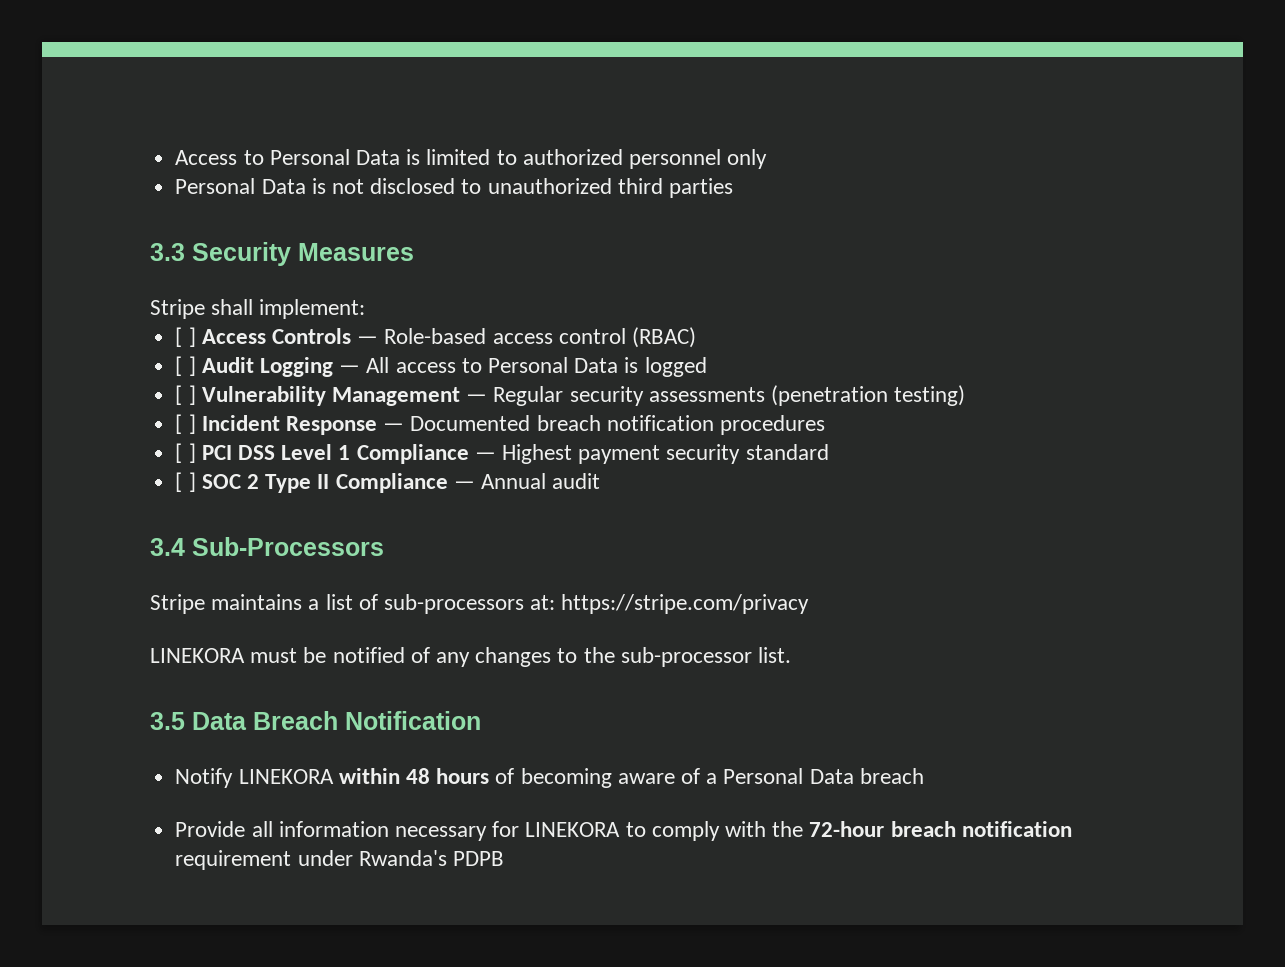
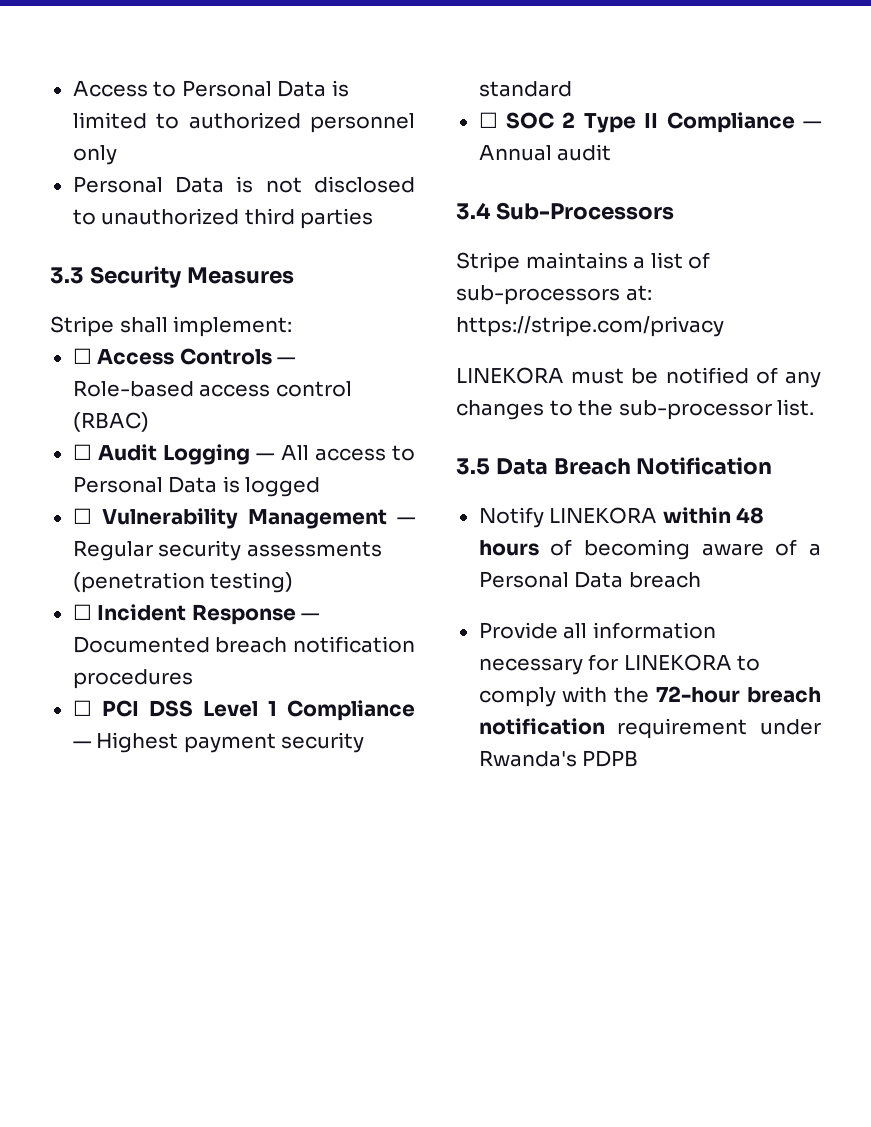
- [ ] Access Controls — Role-based access control (RBAC)
+ ☐ Access Controls — Role-based access control (RBAC)
- [ ] Audit Logging — All access to Personal Data is logged
+ ☐ Audit Logging — All access to Personal Data is logged
- [ ] Vulnerability Management — Regular security assessments (penetration testing)
+ ☐ Vulnerability Management — Regular security assessments (penetration testing)
- [ ] Incident Response — Documented breach notification procedures
+ ☐ Incident Response — Documented breach notification procedures
- [ ] PCI DSS Level 1 Compliance — Highest payment security standard
+ ☐ PCI DSS Level 1 Compliance — Highest payment security standard
- [ ] SOC 2 Type II Compliance — Annual audit
+ ☐ SOC 2 Type II Compliance — Annual audit

